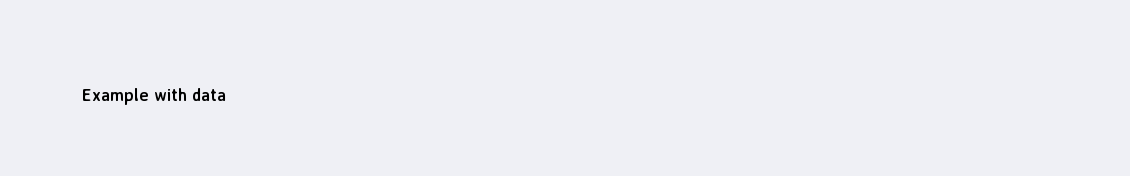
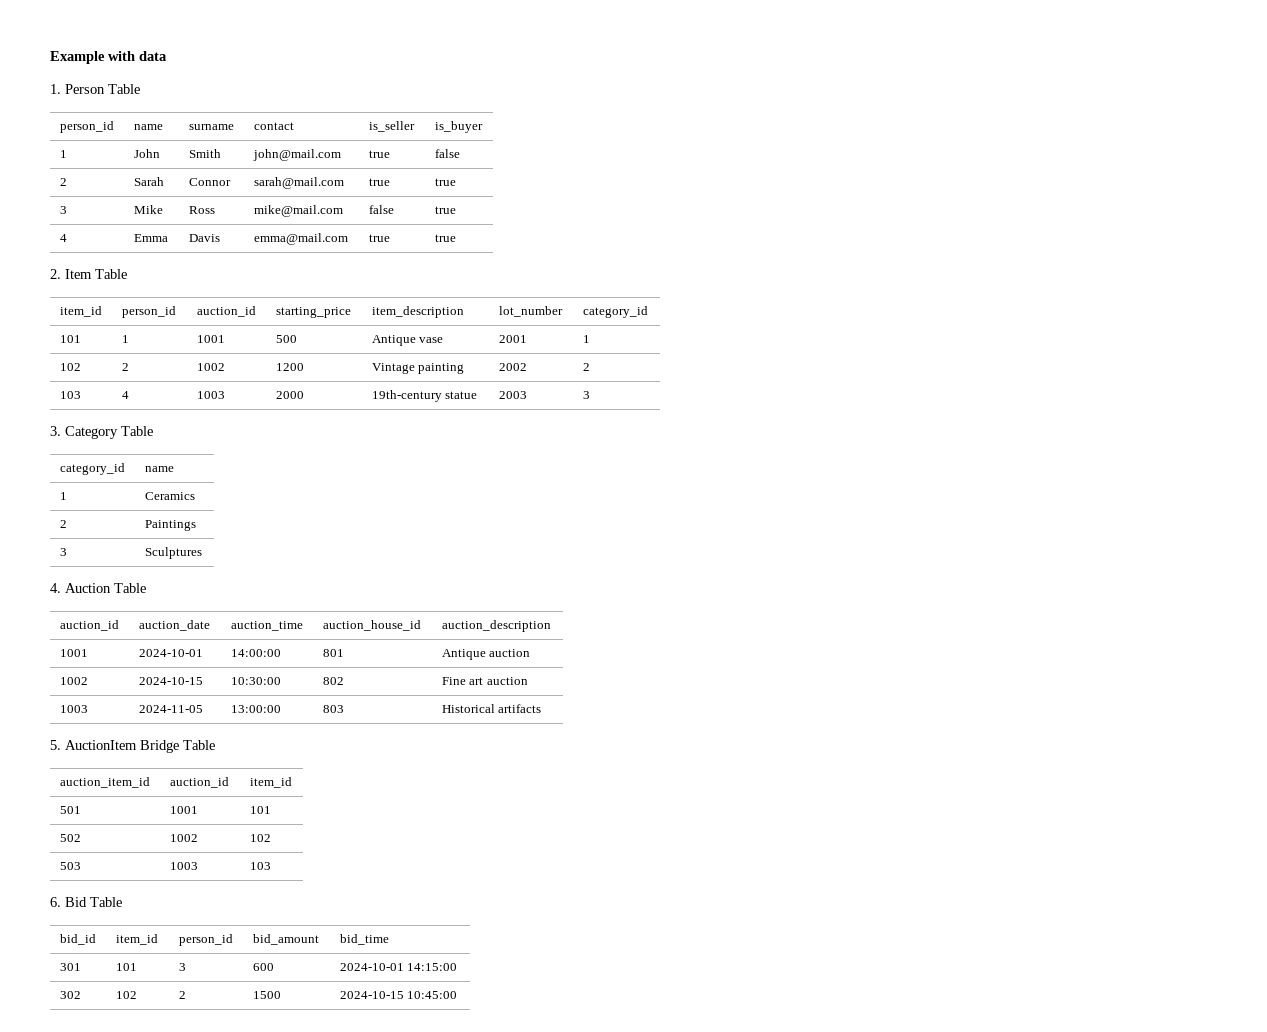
+ 1. Person Table
+ person_id | name | surname | contact | is_seller | is_buyer
+ 1 | John | Smith | john@mail.com | true | false
+ 2 | Sarah | Connor | sarah@mail.com | true | true
+ 3 | Mike | Ross | mike@mail.com | false | true
+ 4 | Emma | Davis | emma@mail.com | true | true
+ 2. Item Table
+ item_id | person_id | auction_id | starting_price | item_description | lot_number | category_id
+ 101 | 1 | 1001 | 500 | Antique vase | 2001 | 1
+ 102 | 2 | 1002 | 1200 | Vintage painting | 2002 | 2
+ 103 | 4 | 1003 | 2000 | 19th-century statue | 2003 | 3
+ 3. Category Table
+ category_id | name
+ 1 | Ceramics
+ 2 | Paintings
+ 3 | Sculptures
+ 4. Auction Table
+ auction_id | auction_date | auction_time | auction_house_id | auction_description
+ 1001 | 2024-10-01 | 14:00:00 | 801 | Antique auction
+ 1002 | 2024-10-15 | 10:30:00 | 802 | Fine art auction
+ 1003 | 2024-11-05 | 13:00:00 | 803 | Historical artifacts
+ 5. AuctionItem Bridge Table
+ auction_item_id | auction_id | item_id
+ 501 | 1001 | 101
+ 502 | 1002 | 102
+ 503 | 1003 | 103
+ 6. Bid Table
+ bid_id | item_id | person_id | bid_amount | bid_time
+ 301 | 101 | 3 | 600 | 2024-10-01 14:15:00
+ 302 | 102 | 2 | 1500 | 2024-10-15 10:45:00

